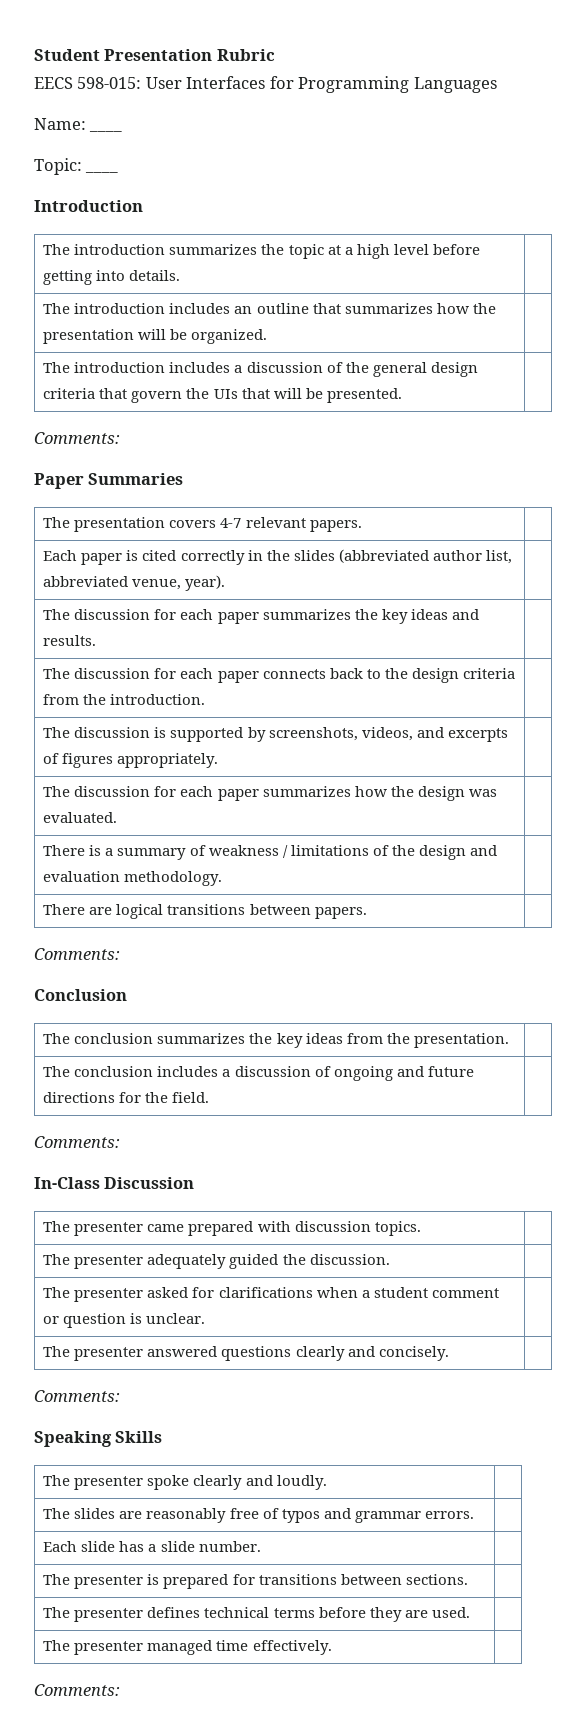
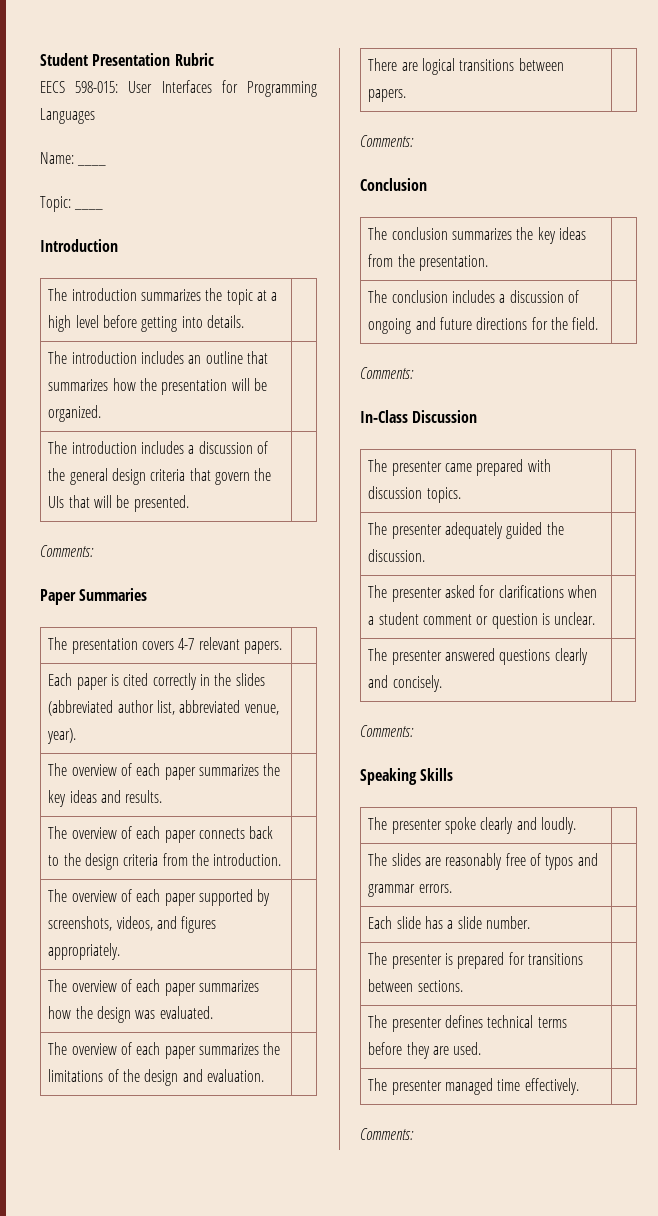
- The discussion for each paper summarizes the key ideas and results. |
+ The overview of each paper summarizes the key ideas and results. |
- The discussion for each paper connects back to the design criteria from the introduction. |
+ The overview of each paper connects back to the design criteria from the introduction. |
- The discussion is supported by screenshots, videos, and excerpts of figures appropriately. |
+ The overview of each paper supported by screenshots, videos, and figures appropriately. |
- The discussion for each paper summarizes how the design was evaluated. |
+ The overview of each paper summarizes how the design was evaluated. |
- There is a summary of weakness / limitations of the design and evaluation methodology. |
+ The overview of each paper summarizes the limitations of the design and evaluation. |

